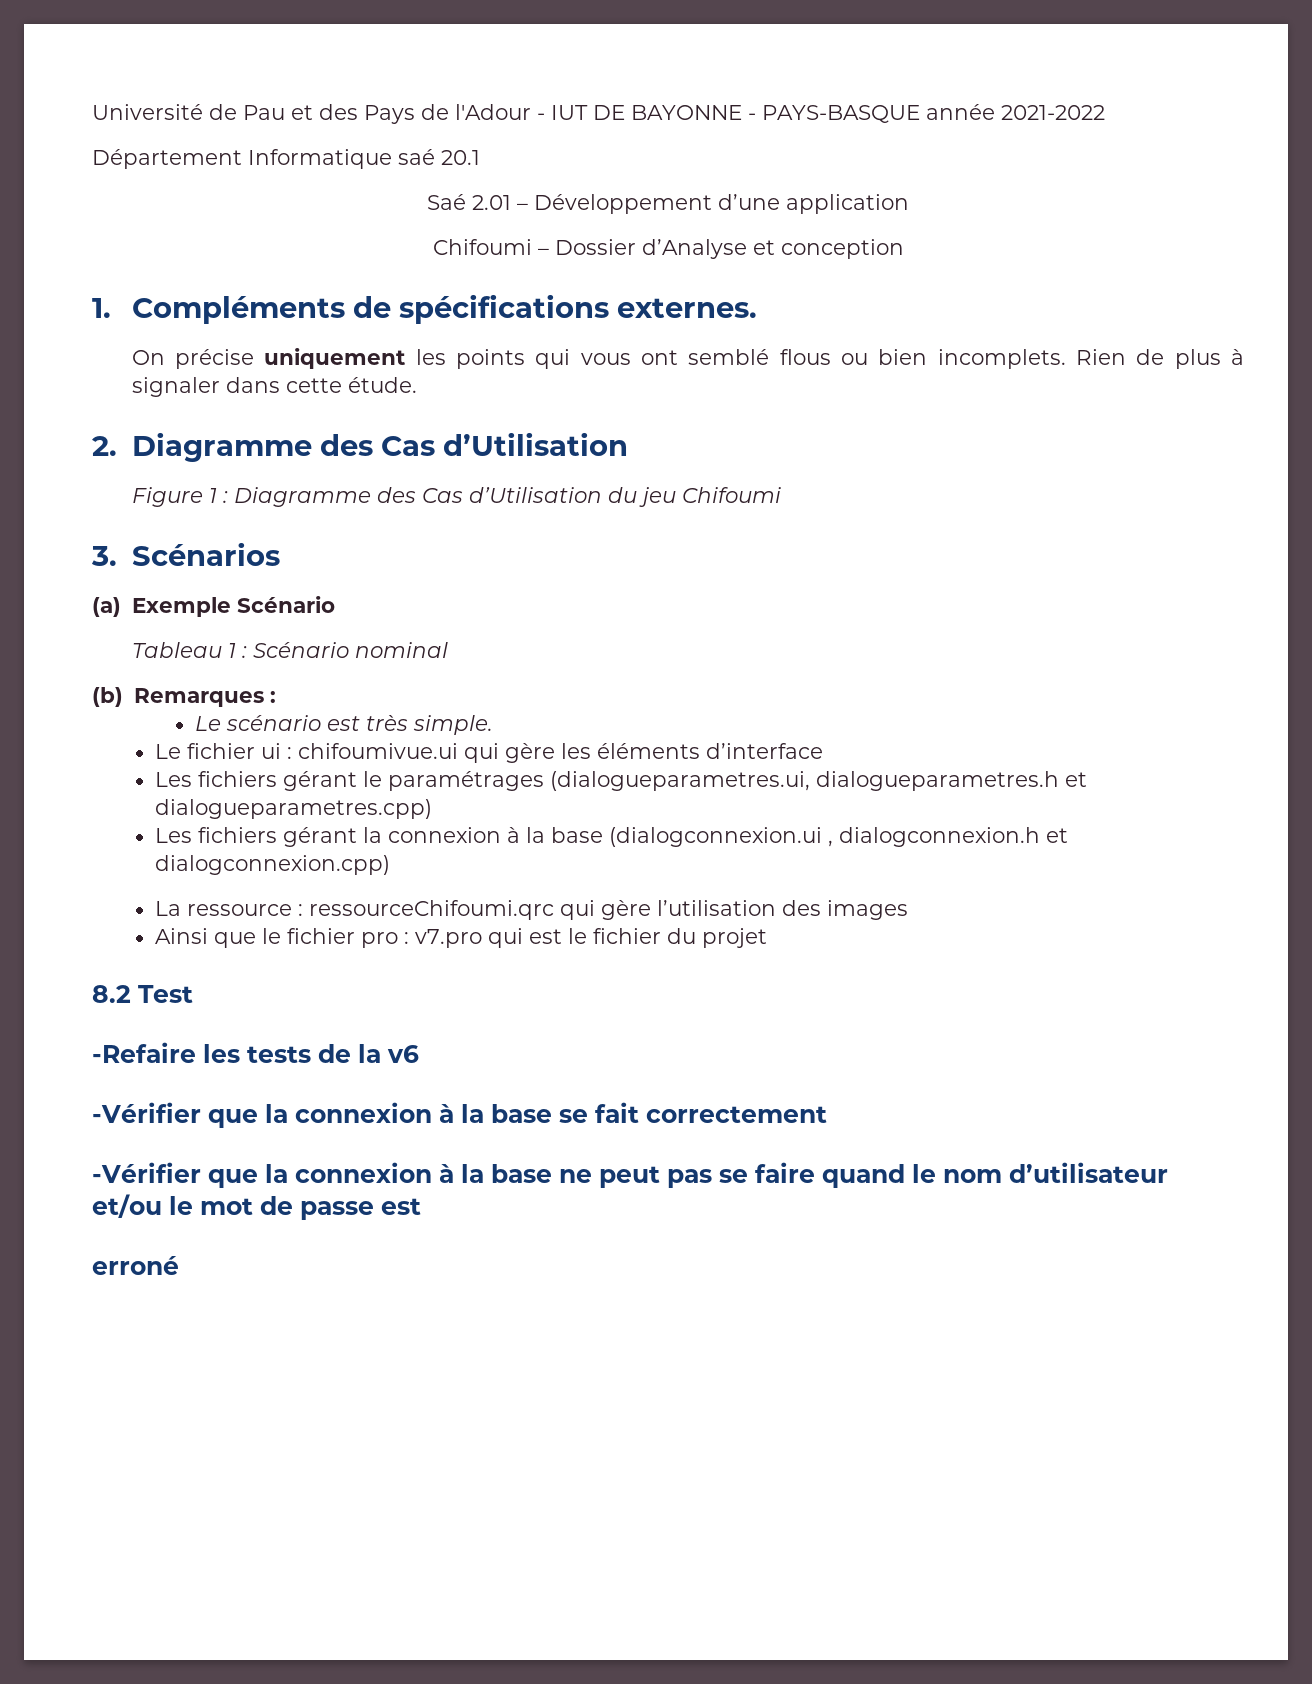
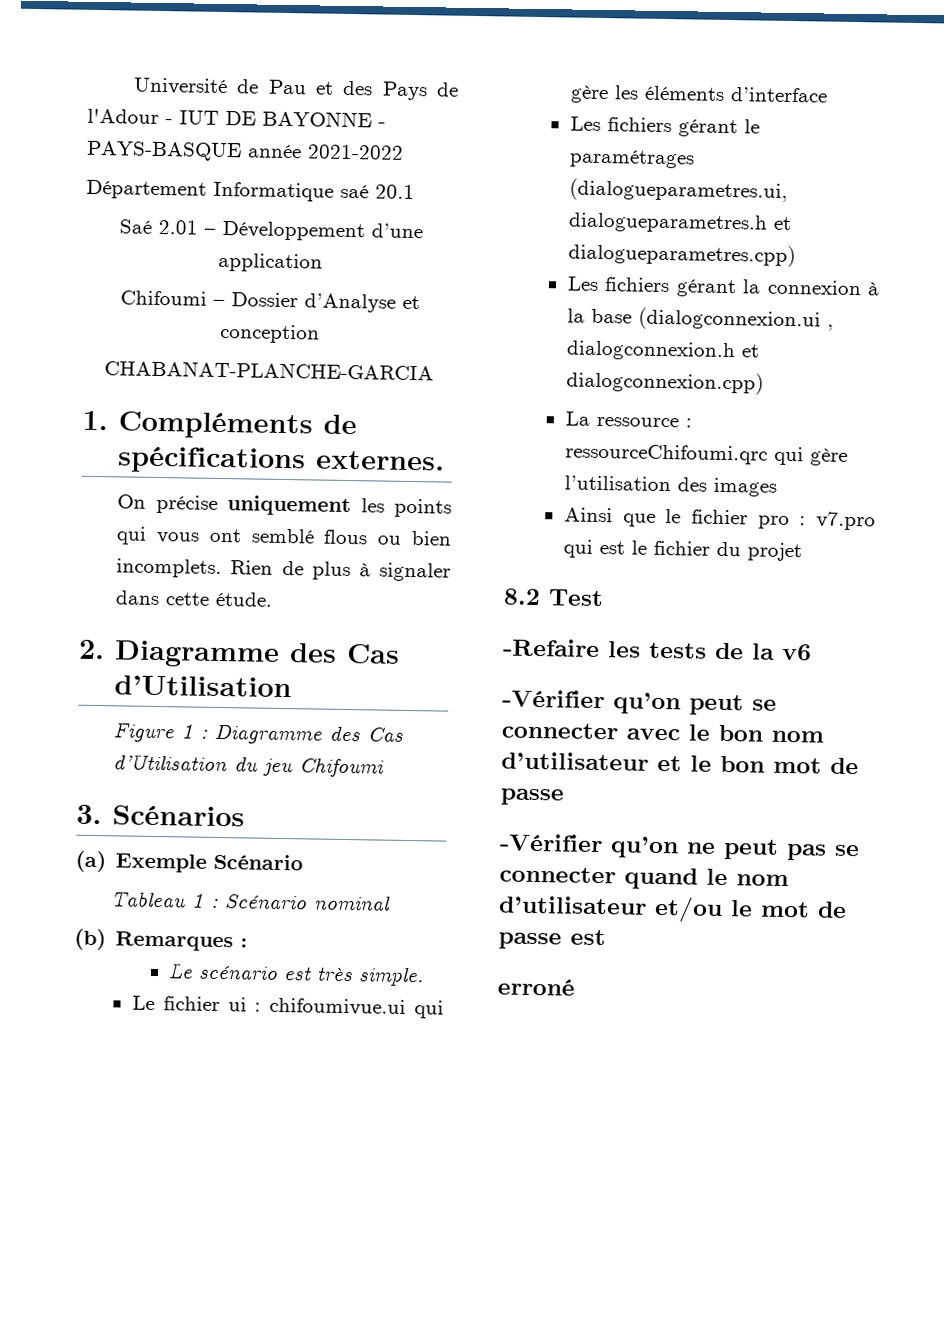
+ CHABANAT-PLANCHE-GARCIA
- -Vérifier que la connexion à la base se fait correctement
- -Vérifier que la connexion à la base ne peut pas se faire quand le nom d’utilisateur et/ou le mot de passe est
+ -Vérifier qu’on peut se connecter avec le bon nom d’utilisateur et le bon mot de passe
+ -Vérifier qu’on ne peut pas se connecter quand le nom d’utilisateur et/ou le mot de passe est

